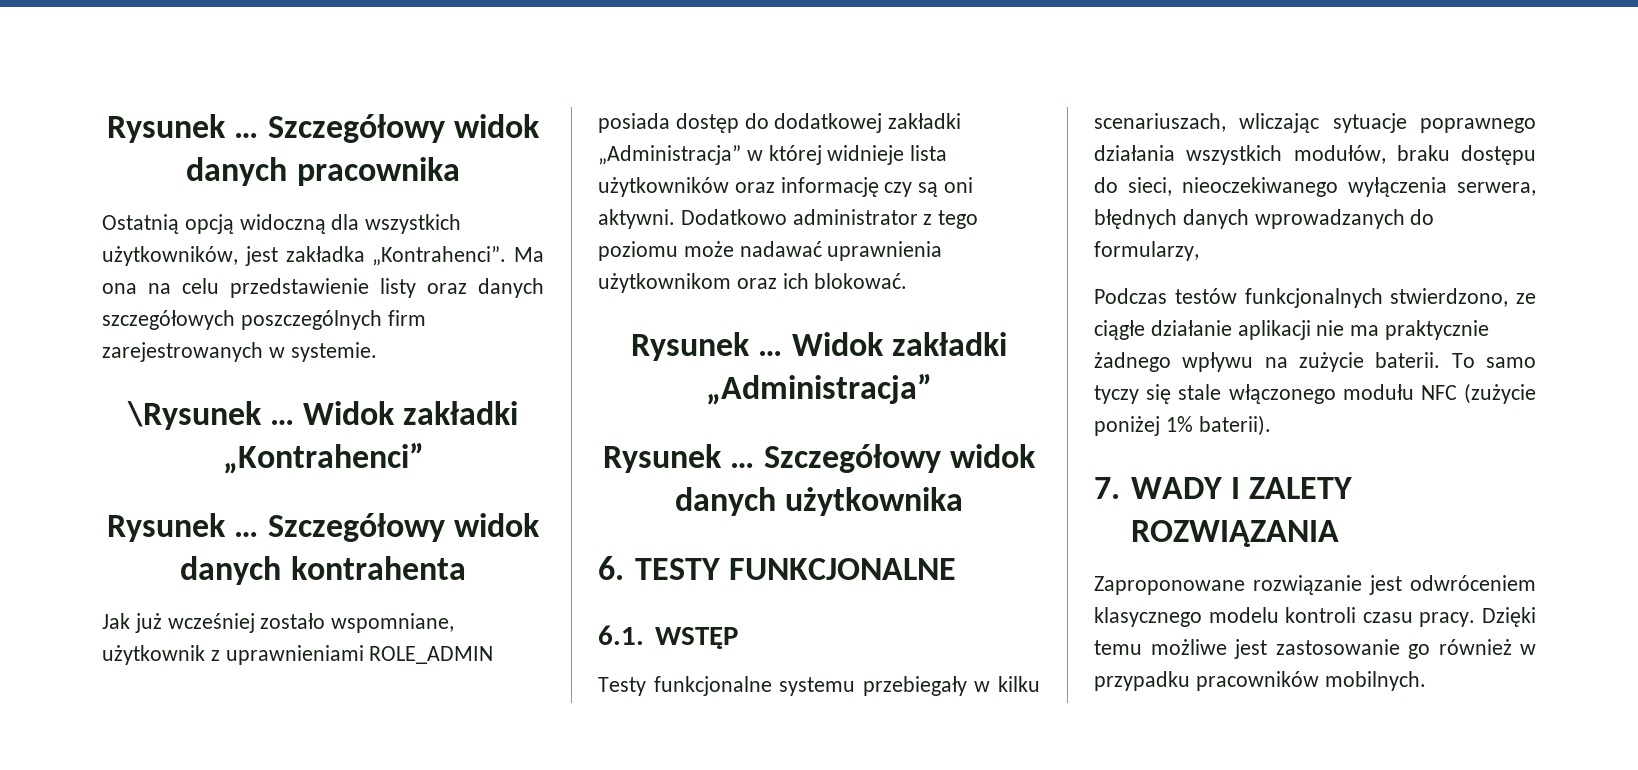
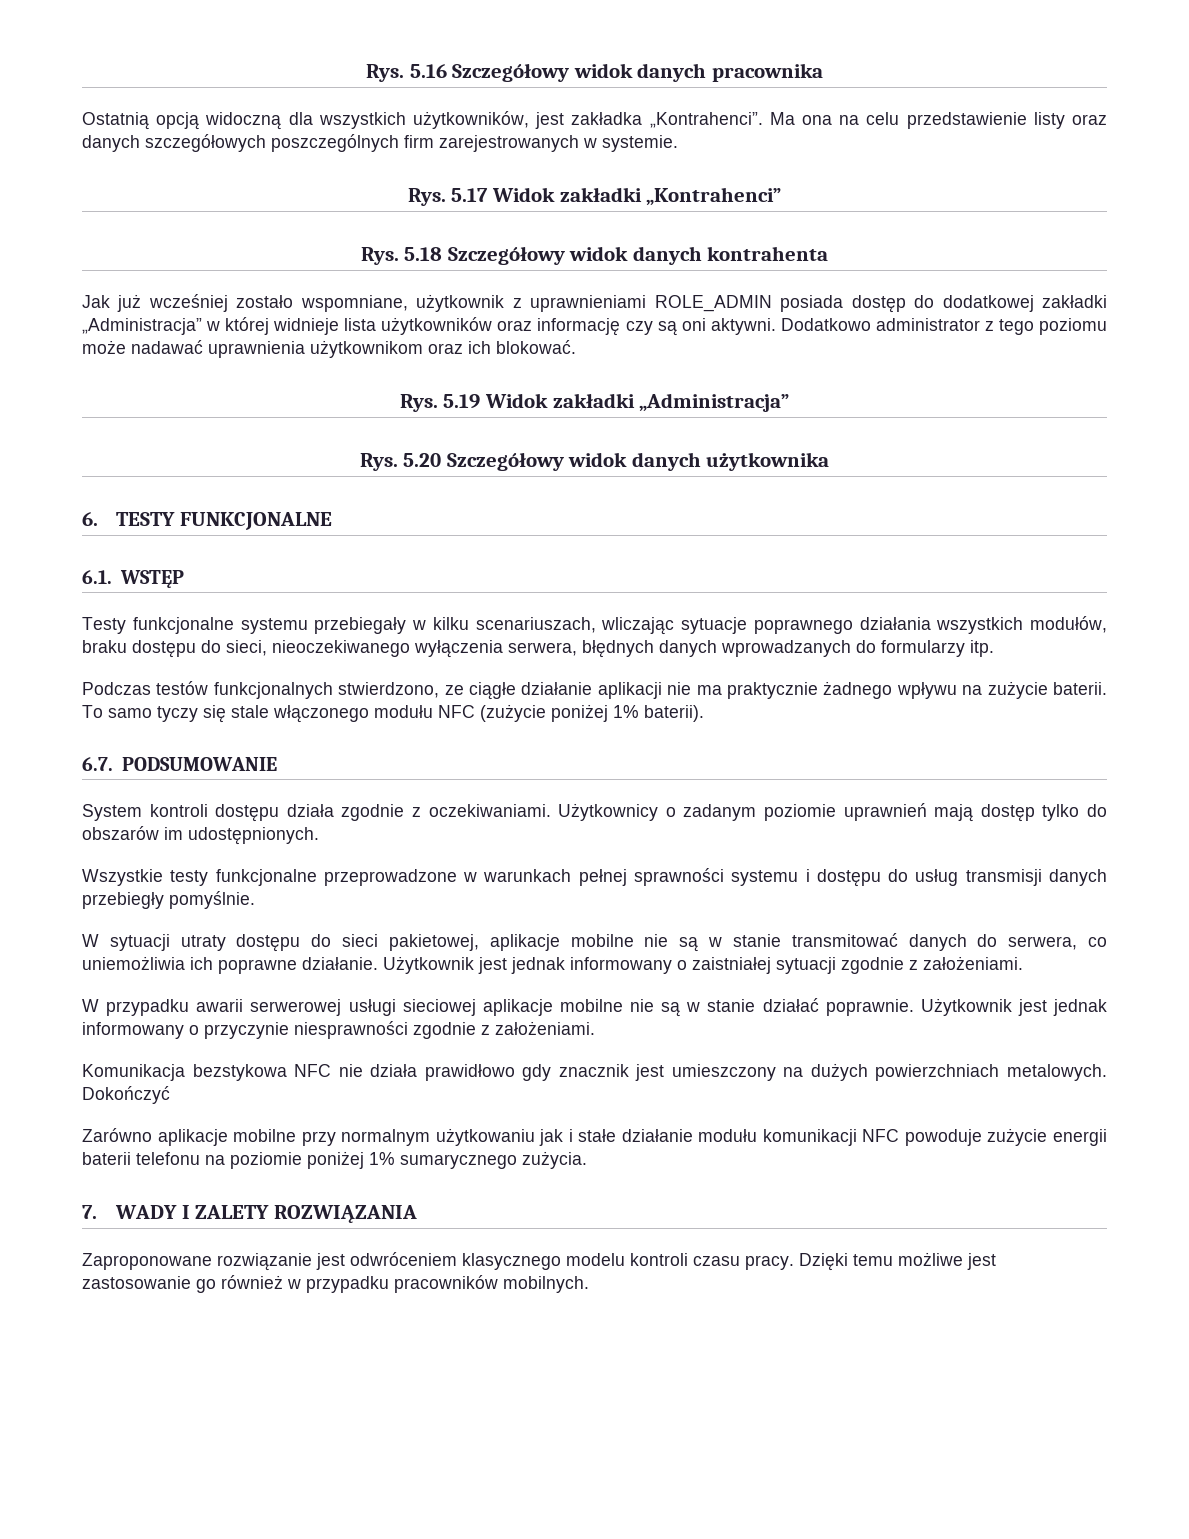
- Rysunek … Szczegółowy widok danych pracownika
+ Rys. 5.16 Szczegółowy widok danych pracownika
- \Rysunek … Widok zakładki „Kontrahenci”
+ Rys. 5.17 Widok zakładki „Kontrahenci”
- Rysunek … Szczegółowy widok danych kontrahenta
+ Rys. 5.18 Szczegółowy widok danych kontrahenta
- Rysunek … Widok zakładki „Administracja”
+ Rys. 5.19 Widok zakładki „Administracja”
- Rysunek … Szczegółowy widok danych użytkownika
+ Rys. 5.20 Szczegółowy widok danych użytkownika
- Testy funkcjonalne systemu przebiegały w kilku scenariuszach, wliczając sytuacje poprawnego działania wszystkich modułów, braku dostępu do sieci, nieoczekiwanego wyłączenia serwera, błędnych danych wprowadzanych do formularzy,
+ Testy funkcjonalne systemu przebiegały w kilku scenariuszach, wliczając sytuacje poprawnego działania wszystkich modułów, braku dostępu do sieci, nieoczekiwanego wyłączenia serwera, błędnych danych wprowadzanych do formularzy itp.
+ 6.7. PODSUMOWANIE
+ System kontroli dostępu działa zgodnie z oczekiwaniami. Użytkownicy o zadanym poziomie uprawnień mają dostęp tylko do obszarów im udostępnionych.
+ Wszystkie testy funkcjonalne przeprowadzone w warunkach pełnej sprawności systemu i dostępu do usług transmisji danych przebiegły pomyślnie.
+ W sytuacji utraty dostępu do sieci pakietowej, aplikacje mobilne nie są w stanie transmitować danych do serwera, co uniemożliwia ich poprawne działanie. Użytkownik jest jednak informowany o zaistniałej sytuacji zgodnie z założeniami.
+ W przypadku awarii serwerowej usługi sieciowej aplikacje mobilne nie są w stanie działać poprawnie. Użytkownik jest jednak informowany o przyczynie niesprawności zgodnie z założeniami.
+ Komunikacja bezstykowa NFC nie działa prawidłowo gdy znacznik jest umieszczony na dużych powierzchniach metalowych. Dokończyć
+ Zarówno aplikacje mobilne przy normalnym użytkowaniu jak i stałe działanie modułu komunikacji NFC powoduje zużycie energii baterii telefonu na poziomie poniżej 1% sumarycznego zużycia.

